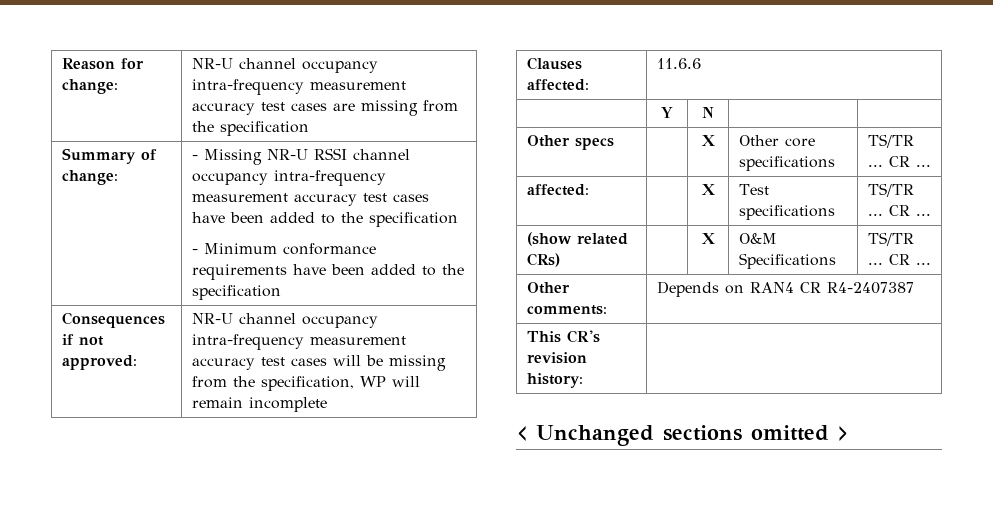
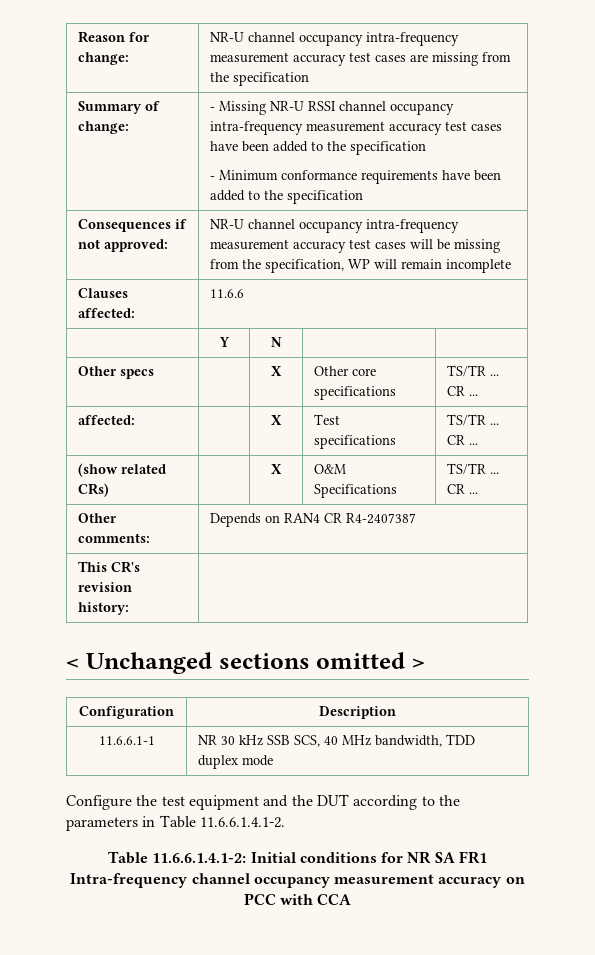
+ Configuration | Description
+ 11.6.6.1-1 | NR 30 kHz SSB SCS, 40 MHz bandwidth, TDD duplex mode
+ Configure the test equipment and the DUT according to the parameters in Table 11.6.6.1.4.1-2.
+ Table 11.6.6.1.4.1-2: Initial conditions for NR SA FR1 Intra-frequency channel occupancy measurement accuracy on PCC with CCA

